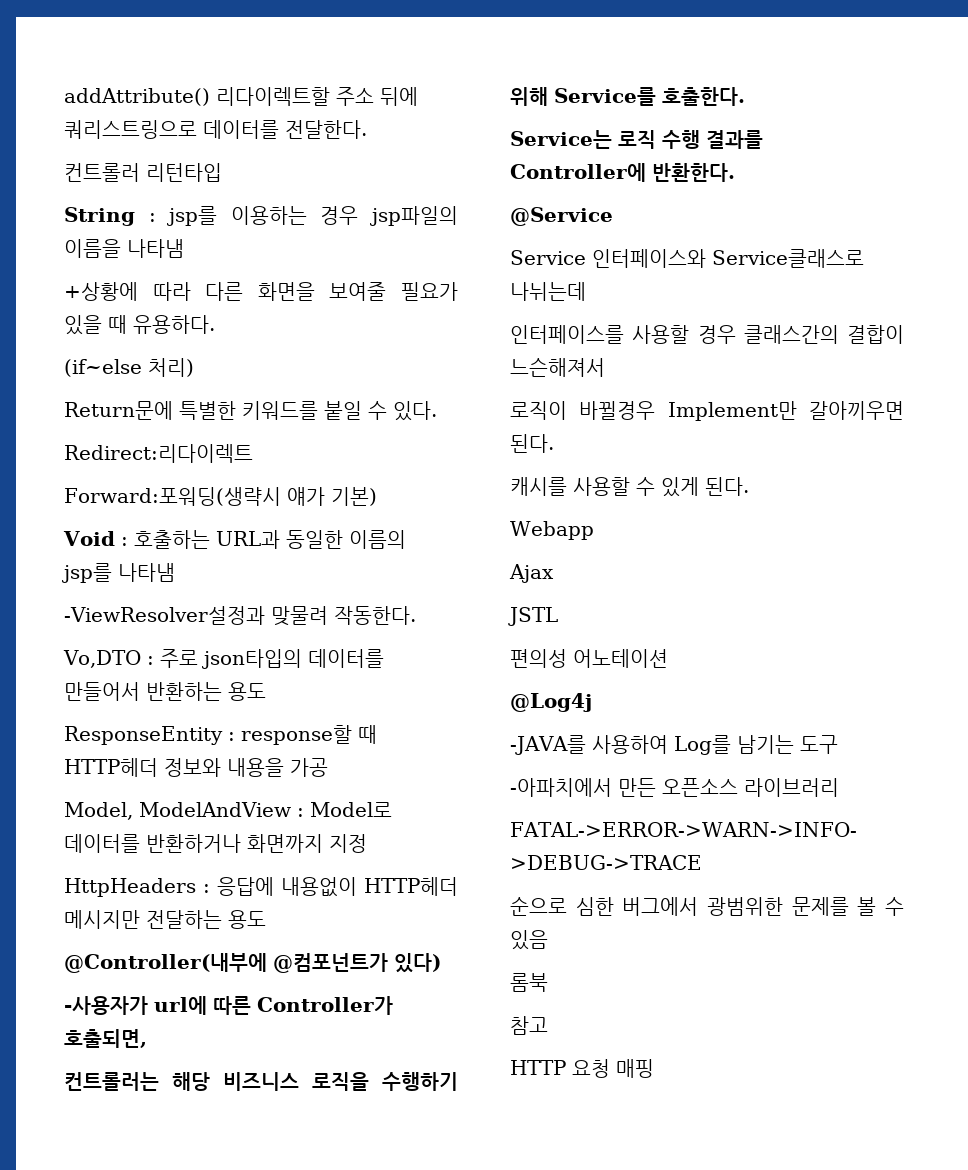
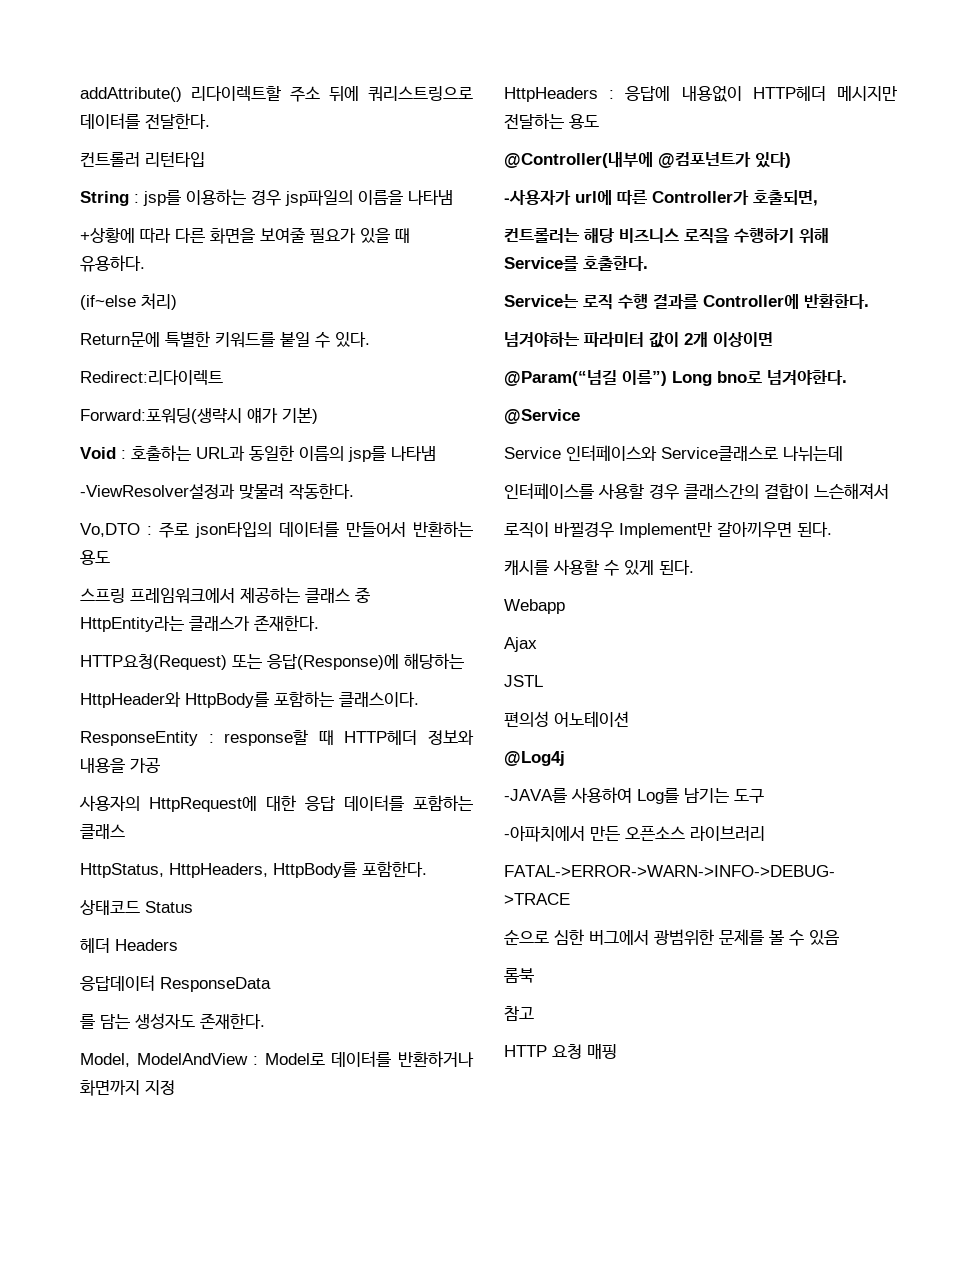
+ 스프링 프레임워크에서 제공하는 클래스 중 HttpEntity라는 클래스가 존재한다.
+ HTTP요청(Request) 또는 응답(Response)에 해당하는
+ HttpHeader와 HttpBody를 포함하는 클래스이다.
+ 사용자의 HttpRequest에 대한 응답 데이터를 포함하는 클래스
+ HttpStatus, HttpHeaders, HttpBody를 포함한다.
+ 상태코드 Status
+ 헤더 Headers
+ 응답데이터 ResponseData
+ 를 담는 생성자도 존재한다.
+ 넘겨야하는 파라미터 값이 2개 이상이면
+ @Param(“넘길 이름”) Long bno로 넘겨야한다.

